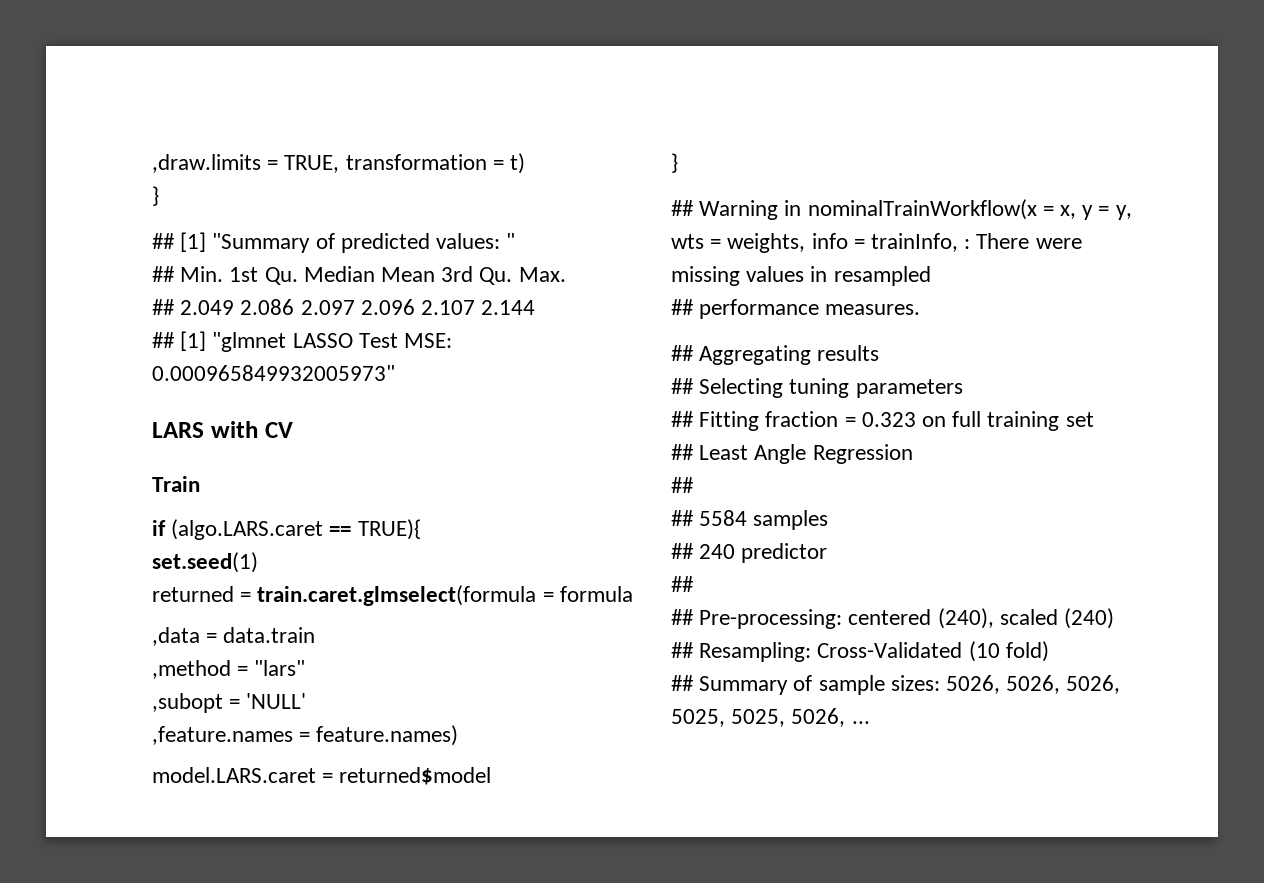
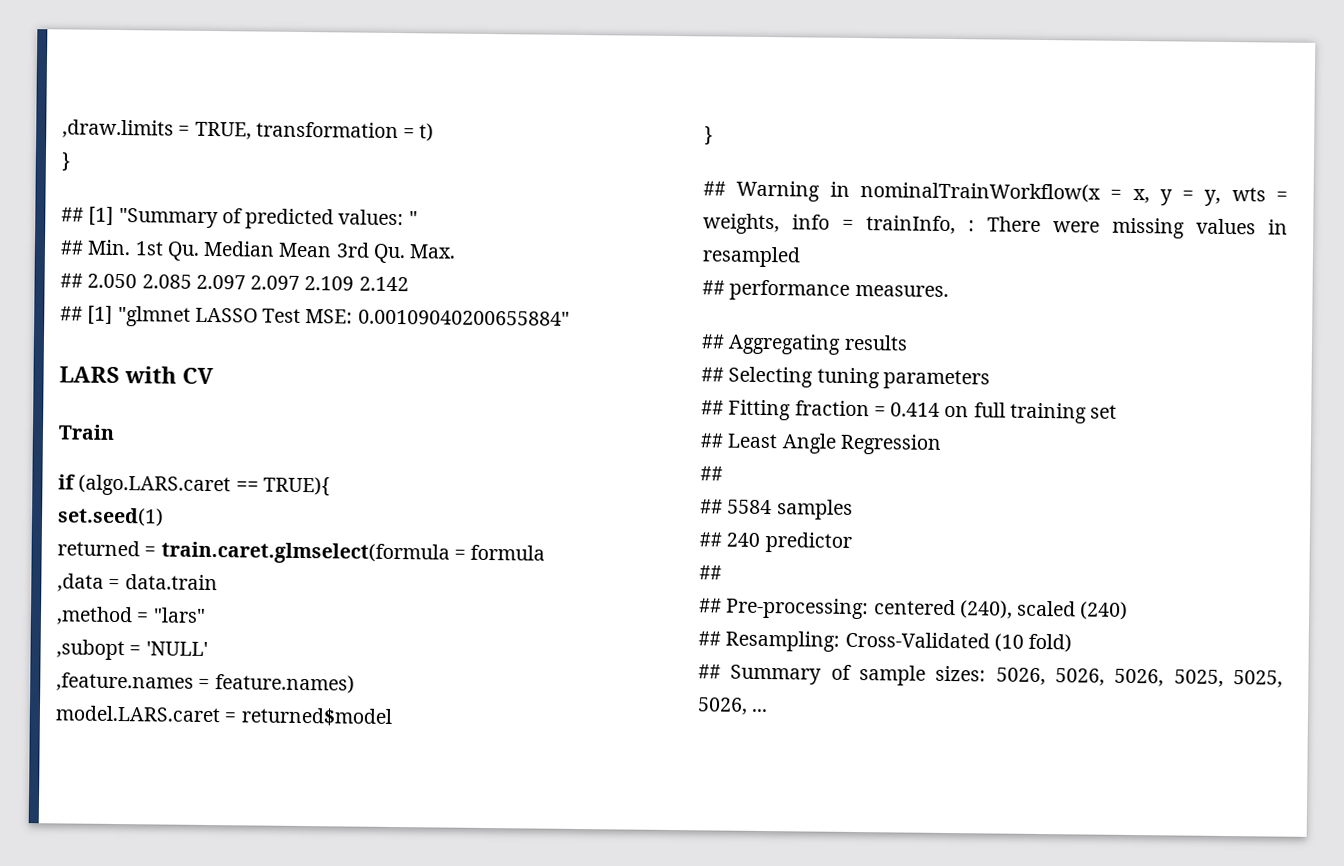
- ## 2.049 2.086 2.097 2.096 2.107 2.144
+ ## 2.050 2.085 2.097 2.097 2.109 2.142
- ## [1] "glmnet LASSO Test MSE: 0.000965849932005973"
+ ## [1] "glmnet LASSO Test MSE: 0.00109040200655884"
- ## Fitting fraction = 0.323 on full training set
+ ## Fitting fraction = 0.414 on full training set

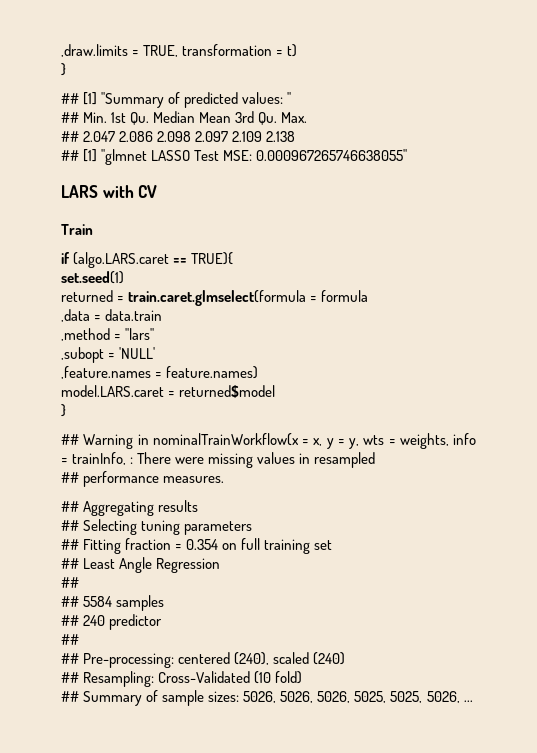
- ## 2.050 2.085 2.097 2.097 2.109 2.142
+ ## 2.047 2.086 2.098 2.097 2.109 2.138
- ## [1] "glmnet LASSO Test MSE: 0.00109040200655884"
+ ## [1] "glmnet LASSO Test MSE: 0.000967265746638055"
- ## Fitting fraction = 0.414 on full training set
+ ## Fitting fraction = 0.354 on full training set

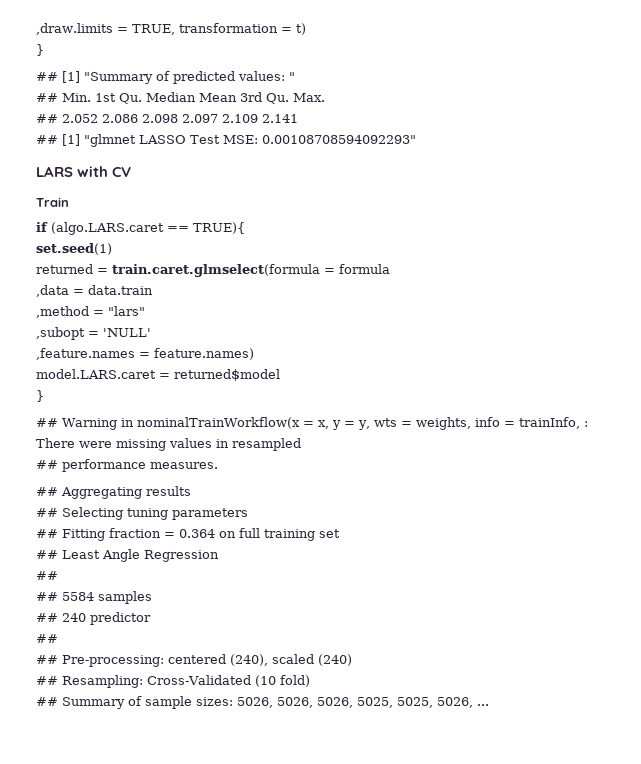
- ## 2.047 2.086 2.098 2.097 2.109 2.138
+ ## 2.052 2.086 2.098 2.097 2.109 2.141
- ## [1] "glmnet LASSO Test MSE: 0.000967265746638055"
+ ## [1] "glmnet LASSO Test MSE: 0.00108708594092293"
- ## Fitting fraction = 0.354 on full training set
+ ## Fitting fraction = 0.364 on full training set

